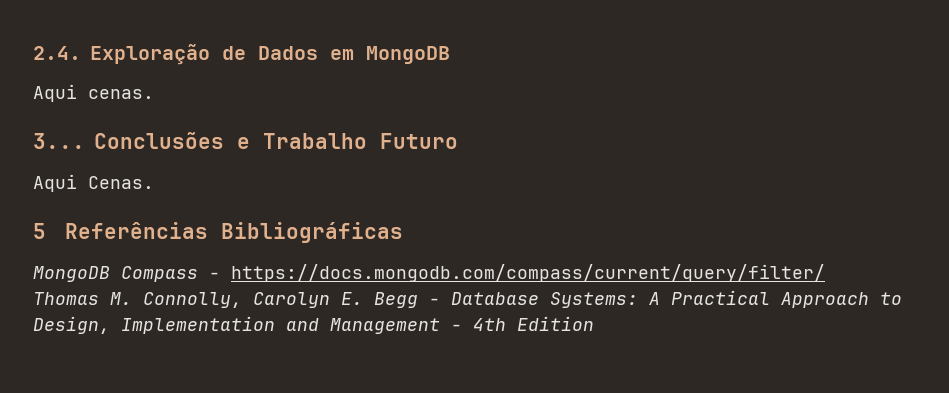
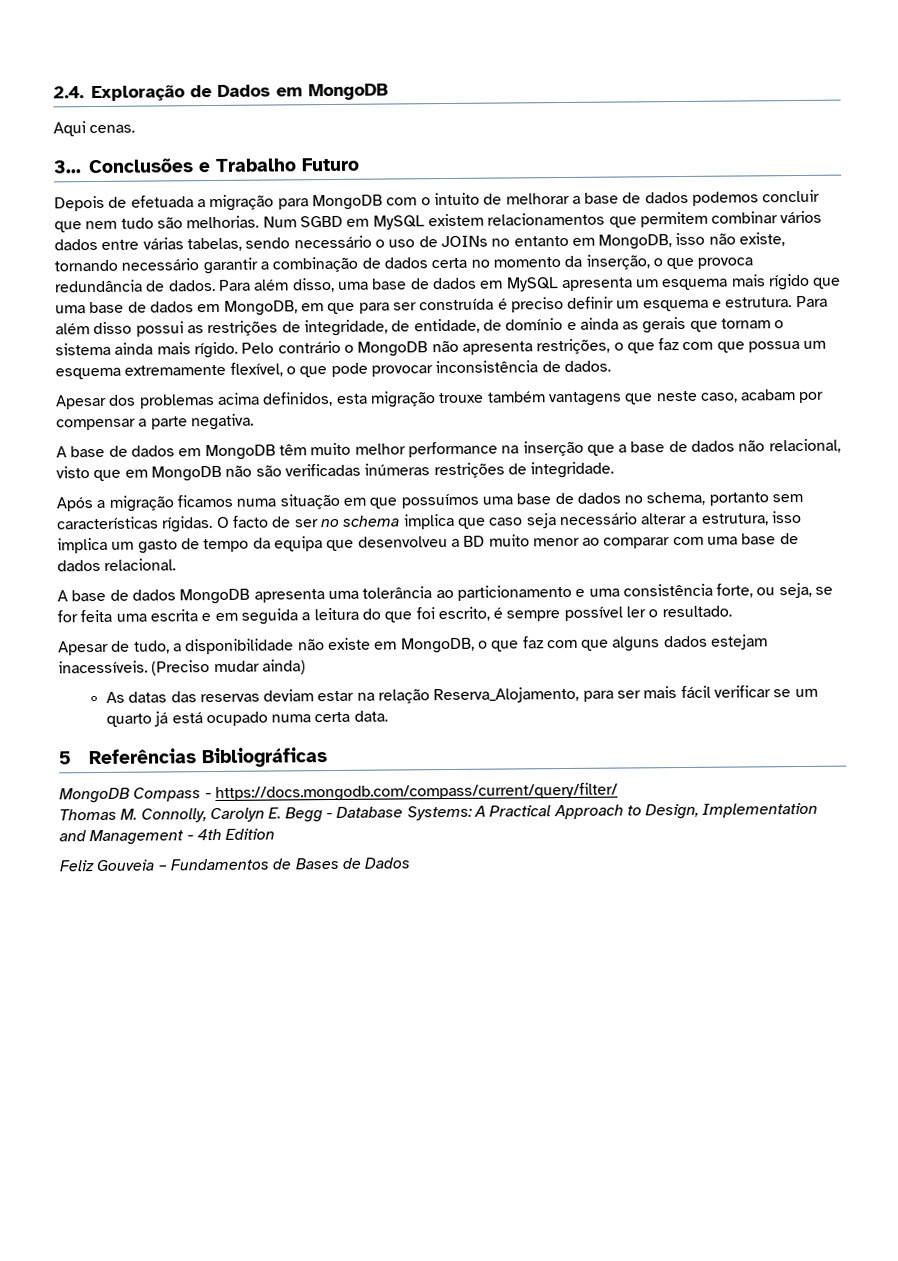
- Aqui Cenas.
+ Depois de efetuada a migração para MongoDB com o intuito de melhorar a base de dados podemos concluir que nem tudo são melhorias. Num SGBD em MySQL existem relacionamentos que permitem combinar vários dados entre várias tabelas, sendo necessário o uso de JOINs no entanto em MongoDB, isso não existe, tornando necessário garantir a combinação de dados certa no momento da inserção, o que provoca redundância de dados. Para além disso, uma base de dados em MySQL apresenta um esquema mais rígido que uma base de dados em MongoDB, em que para ser construída é preciso definir um esquema e estrutura. Para além disso possui as restrições de integridade, de entidade, de domínio e ainda as gerais que tornam o sistema ainda mais rígido. Pelo contrário o MongoDB não apresenta restrições, o que faz com que possua um esquema extremamente flexível, o que pode provocar inconsistência de dados.
+ Apesar dos problemas acima definidos, esta migração trouxe também vantagens que neste caso, acabam por compensar a parte negativa.
+ A base de dados em MongoDB têm muito melhor performance na inserção que a base de dados não relacional, visto que em MongoDB não são verificadas inúmeras restrições de integridade.
+ Após a migração ficamos numa situação em que possuímos uma base de dados no schema, portanto sem características rígidas. O facto de ser no schema implica que caso seja necessário alterar a estrutura, isso implica um gasto de tempo da equipa que desenvolveu a BD muito menor ao comparar com uma base de dados relacional.
+ A base de dados MongoDB apresenta uma tolerância ao particionamento e uma consistência forte, ou seja, se for feita uma escrita e em seguida a leitura do que foi escrito, é sempre possível ler o resultado.
+ Apesar de tudo, a disponibilidade não existe em MongoDB, o que faz com que alguns dados estejam inacessíveis. (Preciso mudar ainda)
+ As datas das reservas deviam estar na relação Reserva_Alojamento, para ser mais fácil verificar se um quarto já está ocupado numa certa data.
+ Feliz Gouveia – Fundamentos de Bases de Dados

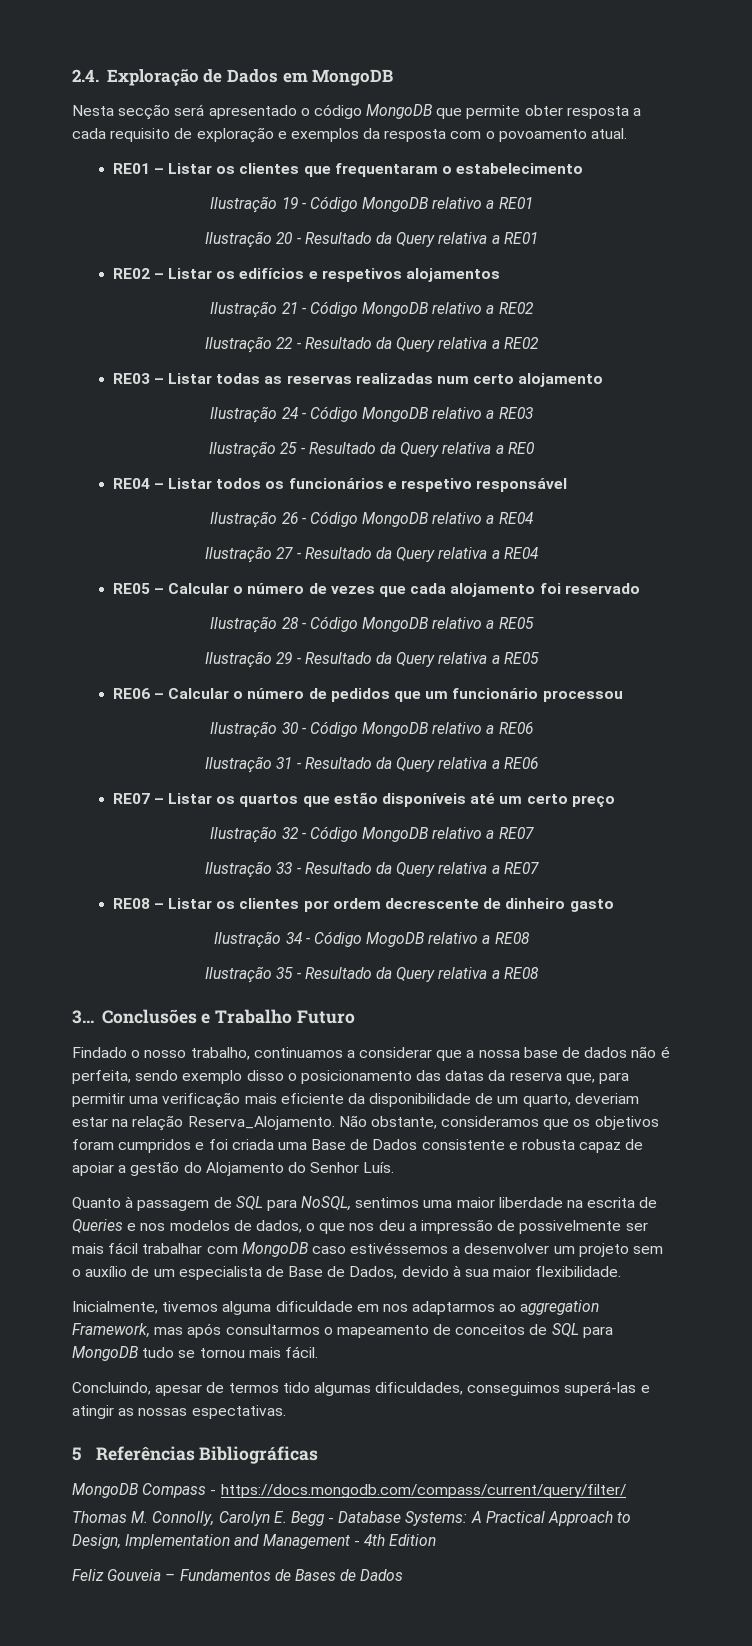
- Aqui cenas.
+ Nesta secção será apresentado o código MongoDB que permite obter resposta a cada requisito de exploração e exemplos da resposta com o povoamento atual.
+ RE01 – Listar os clientes que frequentaram o estabelecimento
+ Ilustração 19 - Código MongoDB relativo a RE01
+ Ilustração 20 - Resultado da Query relativa a RE01
+ RE02 – Listar os edifícios e respetivos alojamentos
+ Ilustração 21 - Código MongoDB relativo a RE02
+ Ilustração 22 - Resultado da Query relativa a RE02
+ RE03 – Listar todas as reservas realizadas num certo alojamento
+ Ilustração 24 - Código MongoDB relativo a RE03
+ Ilustração 25 - Resultado da Query relativa a RE0
+ RE04 – Listar todos os funcionários e respetivo responsável
+ Ilustração 26 - Código MongoDB relativo a RE04
+ Ilustração 27 - Resultado da Query relativa a RE04
+ RE05 – Calcular o número de vezes que cada alojamento foi reservado
+ Ilustração 28 - Código MongoDB relativo a RE05
+ Ilustração 29 - Resultado da Query relativa a RE05
+ RE06 – Calcular o número de pedidos que um funcionário processou
+ Ilustração 30 - Código MongoDB relativo a RE06
+ Ilustração 31 - Resultado da Query relativa a RE06
+ RE07 – Listar os quartos que estão disponíveis até um certo preço
+ Ilustração 32 - Código MongoDB relativo a RE07
+ Ilustração 33 - Resultado da Query relativa a RE07
+ RE08 – Listar os clientes por ordem decrescente de dinheiro gasto
+ Ilustração 34 - Código MogoDB relativo a RE08
+ Ilustração 35 - Resultado da Query relativa a RE08
- Depois de efetuada a migração para MongoDB com o intuito de melhorar a base de dados podemos concluir que nem tudo são melhorias. Num SGBD em MySQL existem relacionamentos que permitem combinar vários dados entre várias tabelas, sendo necessário o uso de JOINs no entanto em MongoDB, isso não existe, tornando necessário garantir a combinação de dados certa no momento da inserção, o que provoca redundância de dados. Para além disso, uma base de dados em MySQL apresenta um esquema mais rígido que uma base de dados em MongoDB, em que para ser construída é preciso definir um esquema e estrutura. Para além disso possui as restrições de integridade, de entidade, de domínio e ainda as gerais que tornam o sistema ainda mais rígido. Pelo contrário o MongoDB não apresenta restrições, o que faz com que possua um esquema extremamente flexível, o que pode provocar inconsistência de dados.
- Apesar dos problemas acima definidos, esta migração trouxe também vantagens que neste caso, acabam por compensar a parte negativa.
- A base de dados em MongoDB têm muito melhor performance na inserção que a base de dados não relacional, visto que em MongoDB não são verificadas inúmeras restrições de integridade.
- Após a migração ficamos numa situação em que possuímos uma base de dados no schema, portanto sem características rígidas. O facto de ser no schema implica que caso seja necessário alterar a estrutura, isso implica um gasto de tempo da equipa que desenvolveu a BD muito menor ao comparar com uma base de dados relacional.
- A base de dados MongoDB apresenta uma tolerância ao particionamento e uma consistência forte, ou seja, se for feita uma escrita e em seguida a leitura do que foi escrito, é sempre possível ler o resultado.
- Apesar de tudo, a disponibilidade não existe em MongoDB, o que faz com que alguns dados estejam inacessíveis. (Preciso mudar ainda)
- As datas das reservas deviam estar na relação Reserva_Alojamento, para ser mais fácil verificar se um quarto já está ocupado numa certa data.
+ Findado o nosso trabalho, continuamos a considerar que a nossa base de dados não é perfeita, sendo exemplo disso o posicionamento das datas da reserva que, para permitir uma verificação mais eficiente da disponibilidade de um quarto, deveriam estar na relação Reserva_Alojamento. Não obstante, consideramos que os objetivos foram cumpridos e foi criada uma Base de Dados consistente e robusta capaz de apoiar a gestão do Alojamento do Senhor Luís.
+ Quanto à passagem de SQL para NoSQL, sentimos uma maior liberdade na escrita de Queries e nos modelos de dados, o que nos deu a impressão de possivelmente ser mais fácil trabalhar com MongoDB caso estivéssemos a desenvolver um projeto sem o auxílio de um especialista de Base de Dados, devido à sua maior flexibilidade.
+ Inicialmente, tivemos alguma dificuldade em nos adaptarmos ao aggregation Framework, mas após consultarmos o mapeamento de conceitos de SQL para MongoDB tudo se tornou mais fácil.
+ Concluindo, apesar de termos tido algumas dificuldades, conseguimos superá-las e atingir as nossas espectativas.

